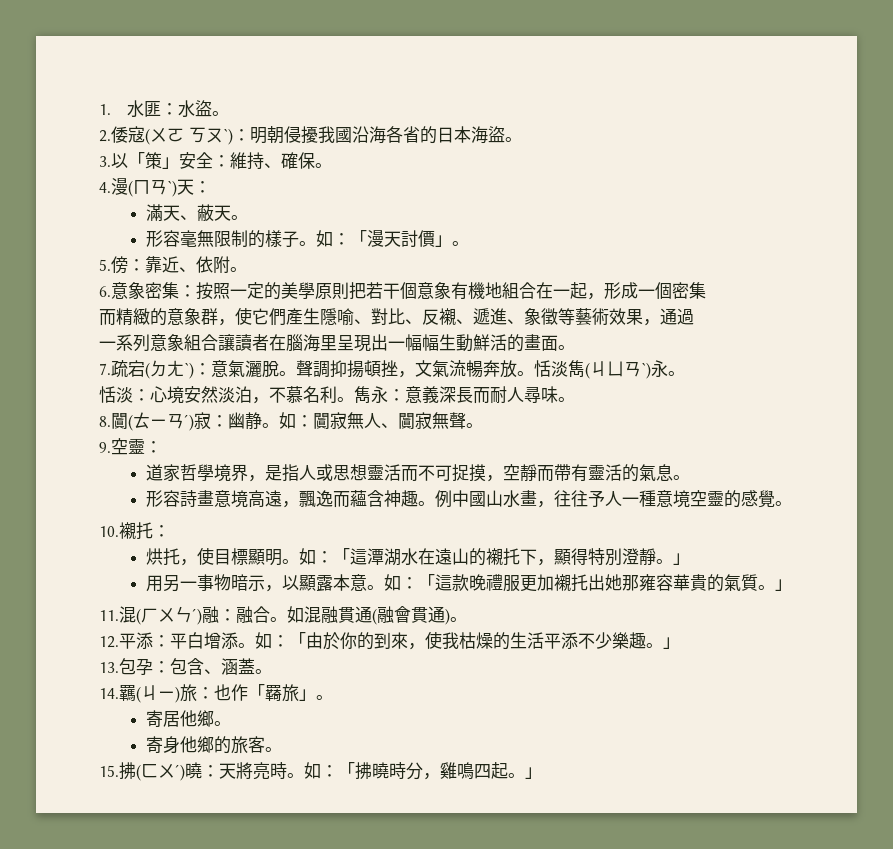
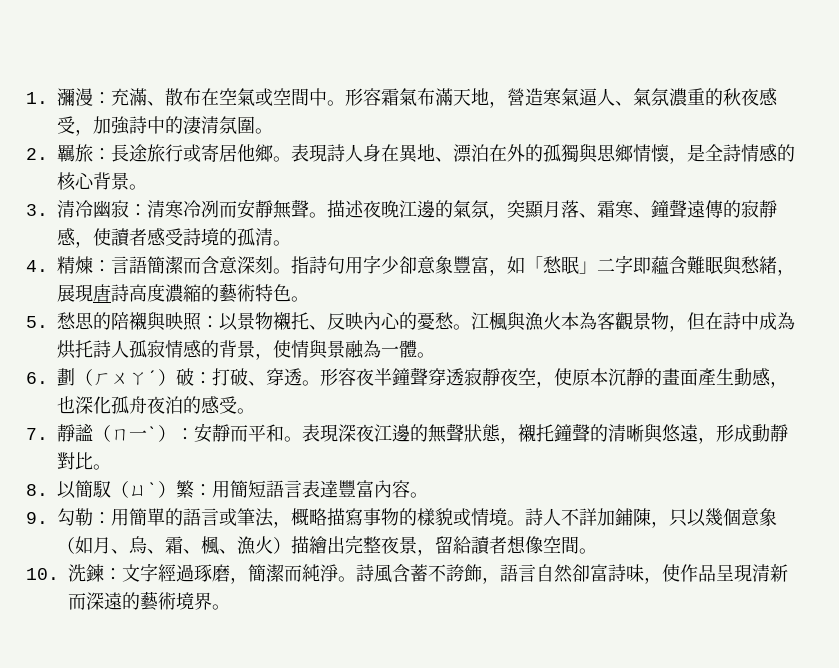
- 1.水匪：水盜。
- 2.倭寇(ㄨㄛ ㄎㄡˋ)：明朝侵擾我國沿海各省的日本海盜。
- 3.以「策」安全：維持、確保。
- 4.漫(ㄇㄢˋ)天：
- 滿天、蔽天。
- 形容毫無限制的樣子。如：「漫天討價」。
- 5.傍：靠近、依附。
- 6.意象密集：按照一定的美學原則把若干個意象有機地組合在一起，形成一個密集
- 而精緻的意象群，使它們產生隱喻、對比、反襯、遞進、象徵等藝術效果，通過
- 一系列意象組合讓讀者在腦海里呈現出一幅幅生動鮮活的畫面。
- 7.疏宕(ㄉㄤˋ)：意氣灑脫。聲調抑揚頓挫，文氣流暢奔放。恬淡雋(ㄐㄩㄢˋ)永。
- 恬淡：心境安然淡泊，不慕名利。雋永：意義深長而耐人尋味。
- 8.闐(ㄊㄧㄢˊ)寂：幽静。如：闐寂無人、闐寂無聲。
- 9.空靈：
- 道家哲學境界，是指人或思想靈活而不可捉摸，空靜而帶有靈活的氣息。
- 形容詩畫意境高遠，飄逸而蘊含神趣。例中國山水畫，往往予人一種意境空靈的感覺。
- 10.襯托：
- 烘托，使目標顯明。如：「這潭湖水在遠山的襯托下，顯得特別澄靜。」
- 用另一事物暗示，以顯露本意。如：「這款晚禮服更加襯托出她那雍容華貴的氣質。」
- 11.混(ㄏㄨㄣˊ)融：融合。如混融貫通(融會貫通)。
- 12.平添：平白增添。如：「由於你的到來，使我枯燥的生活平添不少樂趣。」
- 13.包孕：包含、涵蓋。
- 14.羈(ㄐㄧ)旅：也作「羇旅」。
- 寄居他鄉。
- 寄身他鄉的旅客。
- 15.拂(ㄈㄨˊ)曉：天將亮時。如：「拂曉時分，雞鳴四起。」
+ 1.瀰漫：充滿、散布在空氣或空間中。形容霜氣布滿天地，營造寒氣逼人、氣氛濃重的秋夜感受，加強詩中的淒清氛圍。
+ 2.羈旅：長途旅行或寄居他鄉。表現詩人身在異地、漂泊在外的孤獨與思鄉情懷，是全詩情感的核心背景。
+ 3.清冷幽寂：清寒冷冽而安靜無聲。描述夜晚江邊的氣氛，突顯月落、霜寒、鐘聲遠傳的寂靜感，使讀者感受詩境的孤清。
+ 4.精煉：言語簡潔而含意深刻。指詩句用字少卻意象豐富，如「愁眠」二字即蘊含難眠與愁緒，展現唐詩高度濃縮的藝術特色。
+ 5.愁思的陪襯與映照：以景物襯托、反映內心的憂愁。江楓與漁火本為客觀景物，但在詩中成為烘托詩人孤寂情感的背景，使情與景融為一體。
+ 6.劃（ㄏㄨㄚˊ）破：打破、穿透。形容夜半鐘聲穿透寂靜夜空，使原本沉靜的畫面產生動感，也深化孤舟夜泊的感受。
+ 7.靜謐（ㄇ一ˋ）：安靜而平和。表現深夜江邊的無聲狀態，襯托鐘聲的清晰與悠遠，形成動靜對比。
+ 8.以簡馭（ㄩˋ）繁：用簡短語言表達豐富內容。
+ 9.勾勒：用簡單的語言或筆法，概略描寫事物的樣貌或情境。詩人不詳加鋪陳，只以幾個意象（如月、烏、霜、楓、漁火）描繪出完整夜景，留給讀者想像空間。
+ 10.洗鍊：文字經過琢磨，簡潔而純淨。詩風含蓄不誇飾，語言自然卻富詩味，使作品呈現清新而深遠的藝術境界。

